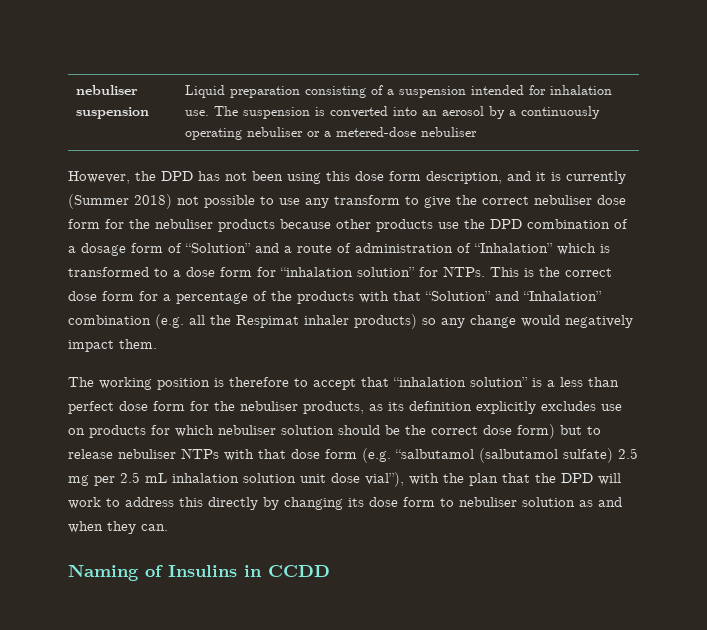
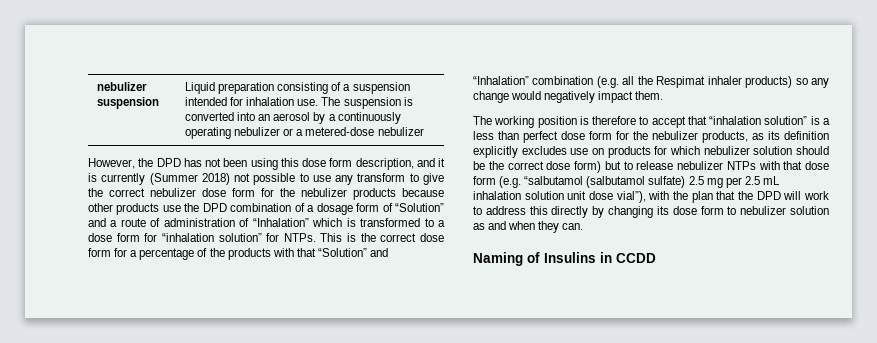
- nebuliser suspension | Liquid preparation consisting of a suspension intended for inhalation use. The suspension is converted into an aerosol by a continuously operating nebuliser or a metered-dose nebuliser
+ nebulizer suspension | Liquid preparation consisting of a suspension intended for inhalation use. The suspension is converted into an aerosol by a continuously operating nebulizer or a metered-dose nebulizer
- However, the DPD has not been using this dose form description, and it is currently (Summer 2018) not possible to use any transform to give the correct nebuliser dose form for the nebuliser products because other products use the DPD combination of a dosage form of “Solution” and a route of administration of “Inhalation” which is transformed to a dose form for “inhalation solution” for NTPs.
+ However, the DPD has not been using this dose form description, and it is currently (Summer 2018) not possible to use any transform to give the correct nebulizer dose form for the nebulizer products because other products use the DPD combination of a dosage form of “Solution” and a route of administration of “Inhalation” which is transformed to a dose form for “inhalation solution” for NTPs.
- The working position is therefore to accept that “inhalation solution” is a less than perfect dose form for the nebuliser products, as its definition explicitly excludes use on products for which nebuliser solution should be the correct dose form) but to release nebuliser NTPs with that dose form (e.g. “salbutamol (salbutamol sulfate) 2.5 mg per 2.5 mL inhalation solution unit dose vial”), with the plan that the DPD will work to address this directly by changing its dose form to nebuliser solution as and when they can.
+ The working position is therefore to accept that “inhalation solution” is a less than perfect dose form for the nebulizer products, as its definition explicitly excludes use on products for which nebulizer solution should be the correct dose form) but to release nebulizer NTPs with that dose form (e.g. “salbutamol (salbutamol sulfate) 2.5 mg per 2.5 mL inhalation solution unit dose vial”), with the plan that the DPD will work to address this directly by changing its dose form to nebulizer solution as and when they can.

